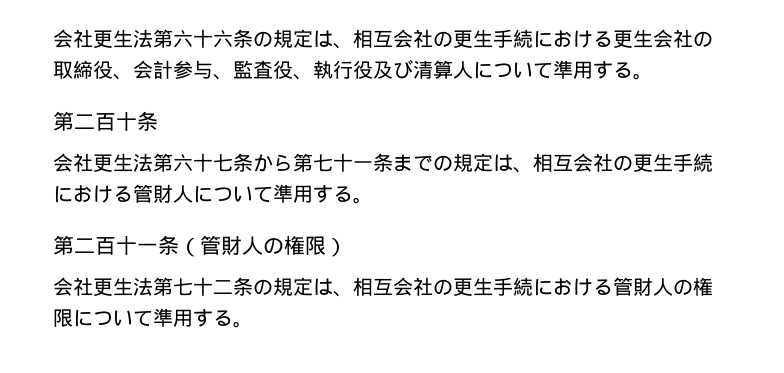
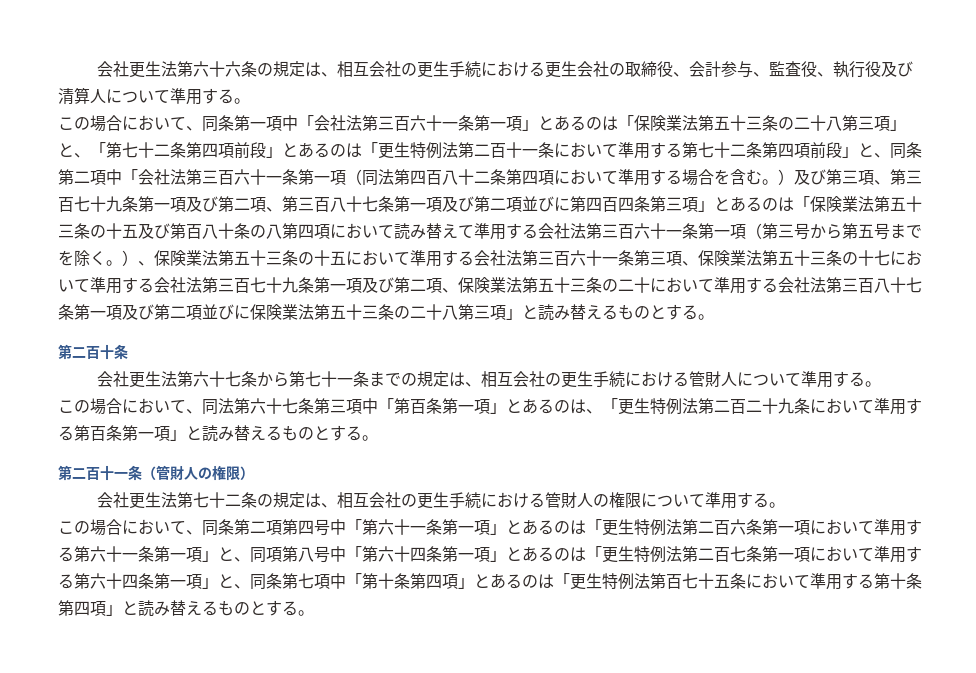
+ この場合において、同条第一項中「会社法第三百六十一条第一項」とあるのは「保険業法第五十三条の二十八第三項」と、「第七十二条第四項前段」とあるのは「更生特例法第二百十一条において準用する第七十二条第四項前段」と、同条第二項中「会社法第三百六十一条第一項（同法第四百八十二条第四項において準用する場合を含む。）及び第三項、第三百七十九条第一項及び第二項、第三百八十七条第一項及び第二項並びに第四百四条第三項」とあるのは「保険業法第五十三条の十五及び第百八十条の八第四項において読み替えて準用する会社法第三百六十一条第一項（第三号から第五号までを除く。）、保険業法第五十三条の十五において準用する会社法第三百六十一条第三項、保険業法第五十三条の十七において準用する会社法第三百七十九条第一項及び第二項、保険業法第五十三条の二十において準用する会社法第三百八十七条第一項及び第二項並びに保険業法第五十三条の二十八第三項」と読み替えるものとする。
+ この場合において、同法第六十七条第三項中「第百条第一項」とあるのは、「更生特例法第二百二十九条において準用する第百条第一項」と読み替えるものとする。
+ この場合において、同条第二項第四号中「第六十一条第一項」とあるのは「更生特例法第二百六条第一項において準用する第六十一条第一項」と、同項第八号中「第六十四条第一項」とあるのは「更生特例法第二百七条第一項において準用する第六十四条第一項」と、同条第七項中「第十条第四項」とあるのは「更生特例法第百七十五条において準用する第十条第四項」と読み替えるものとする。

